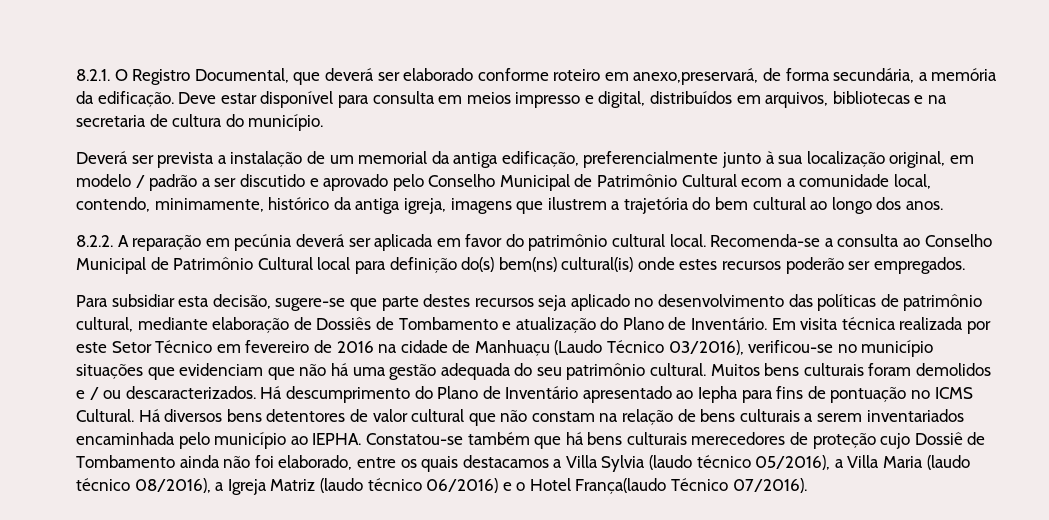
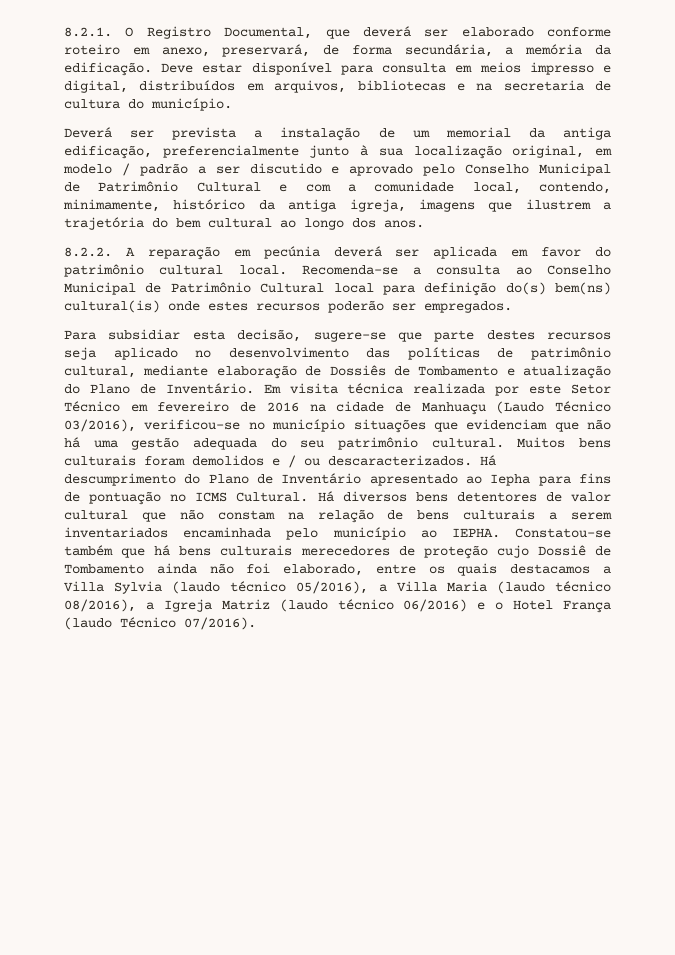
- 8.2.1. O Registro Documental, que deverá ser elaborado conforme roteiro em anexo,preservará, de forma secundária, a memória da edificação.
+ 8.2.1. O Registro Documental, que deverá ser elaborado conforme roteiro em anexo, preservará, de forma secundária, a memória da edificação.
- Deverá ser prevista a instalação de um memorial da antiga edificação, preferencialmente junto à sua localização original, em modelo / padrão a ser discutido e aprovado pelo Conselho Municipal de Patrimônio Cultural ecom a comunidade local, contendo, minimamente, histórico da antiga igreja, imagens que ilustrem a trajetória do bem cultural ao longo dos anos.
+ Deverá ser prevista a instalação de um memorial da antiga edificação, preferencialmente junto à sua localização original, em modelo / padrão a ser discutido e aprovado pelo Conselho Municipal de Patrimônio Cultural e com a comunidade local, contendo, minimamente, histórico da antiga igreja, imagens que ilustrem a trajetória do bem cultural ao longo dos anos.
- Constatou-se também que há bens culturais merecedores de proteção cujo Dossiê de Tombamento ainda não foi elaborado, entre os quais destacamos a Villa Sylvia (laudo técnico 05/2016), a Villa Maria (laudo técnico 08/2016), a Igreja Matriz (laudo técnico 06/2016) e o Hotel França(laudo Técnico 07/2016).
+ Constatou-se também que há bens culturais merecedores de proteção cujo Dossiê de Tombamento ainda não foi elaborado, entre os quais destacamos a Villa Sylvia (laudo técnico 05/2016), a Villa Maria (laudo técnico 08/2016), a Igreja Matriz (laudo técnico 06/2016) e o Hotel França (laudo Técnico 07/2016).

